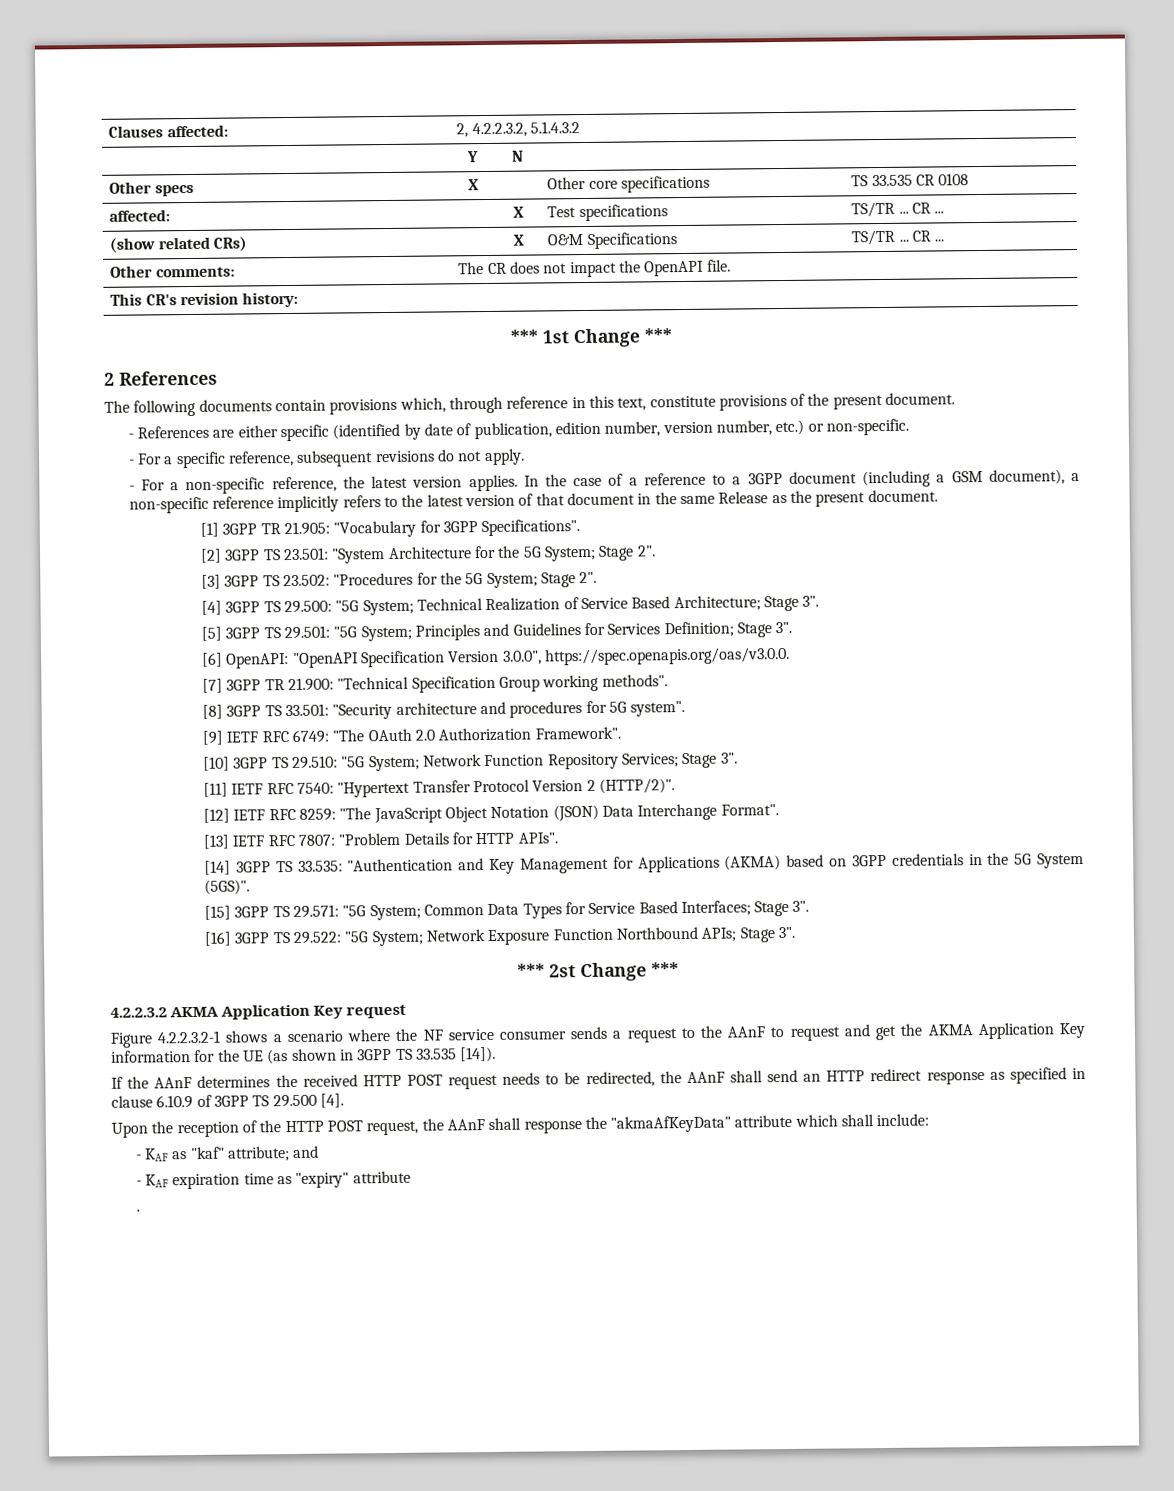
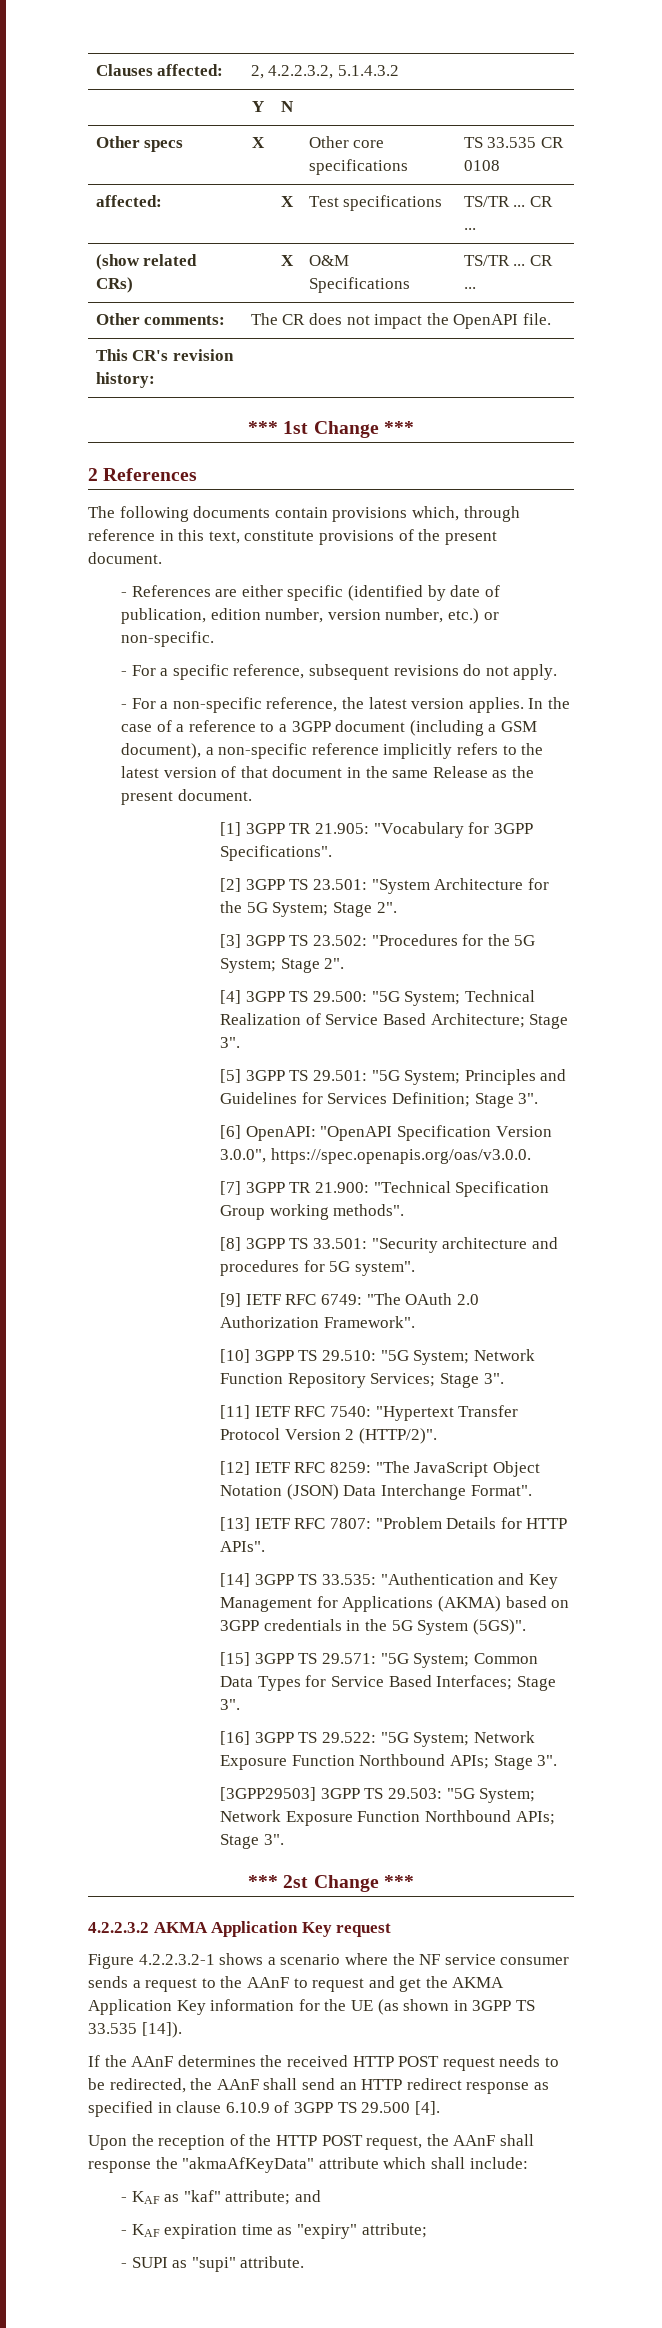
+ [3GPP29503] 3GPP TS 29.503: "5G System; Network Exposure Function Northbound APIs; Stage 3".
- - KAF expiration time as "expiry" attribute
- .
+ - KAF expiration time as "expiry" attribute;
+ - SUPI as "supi" attribute.

